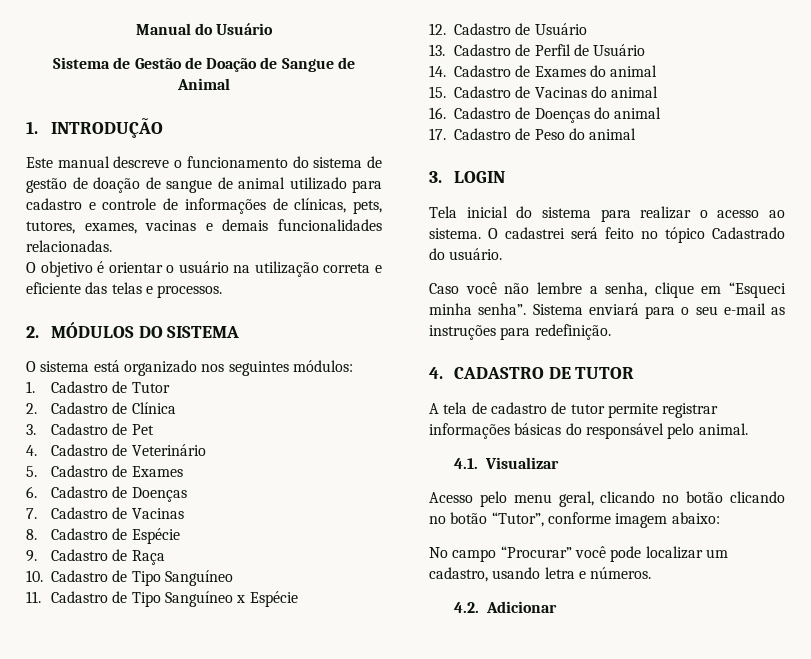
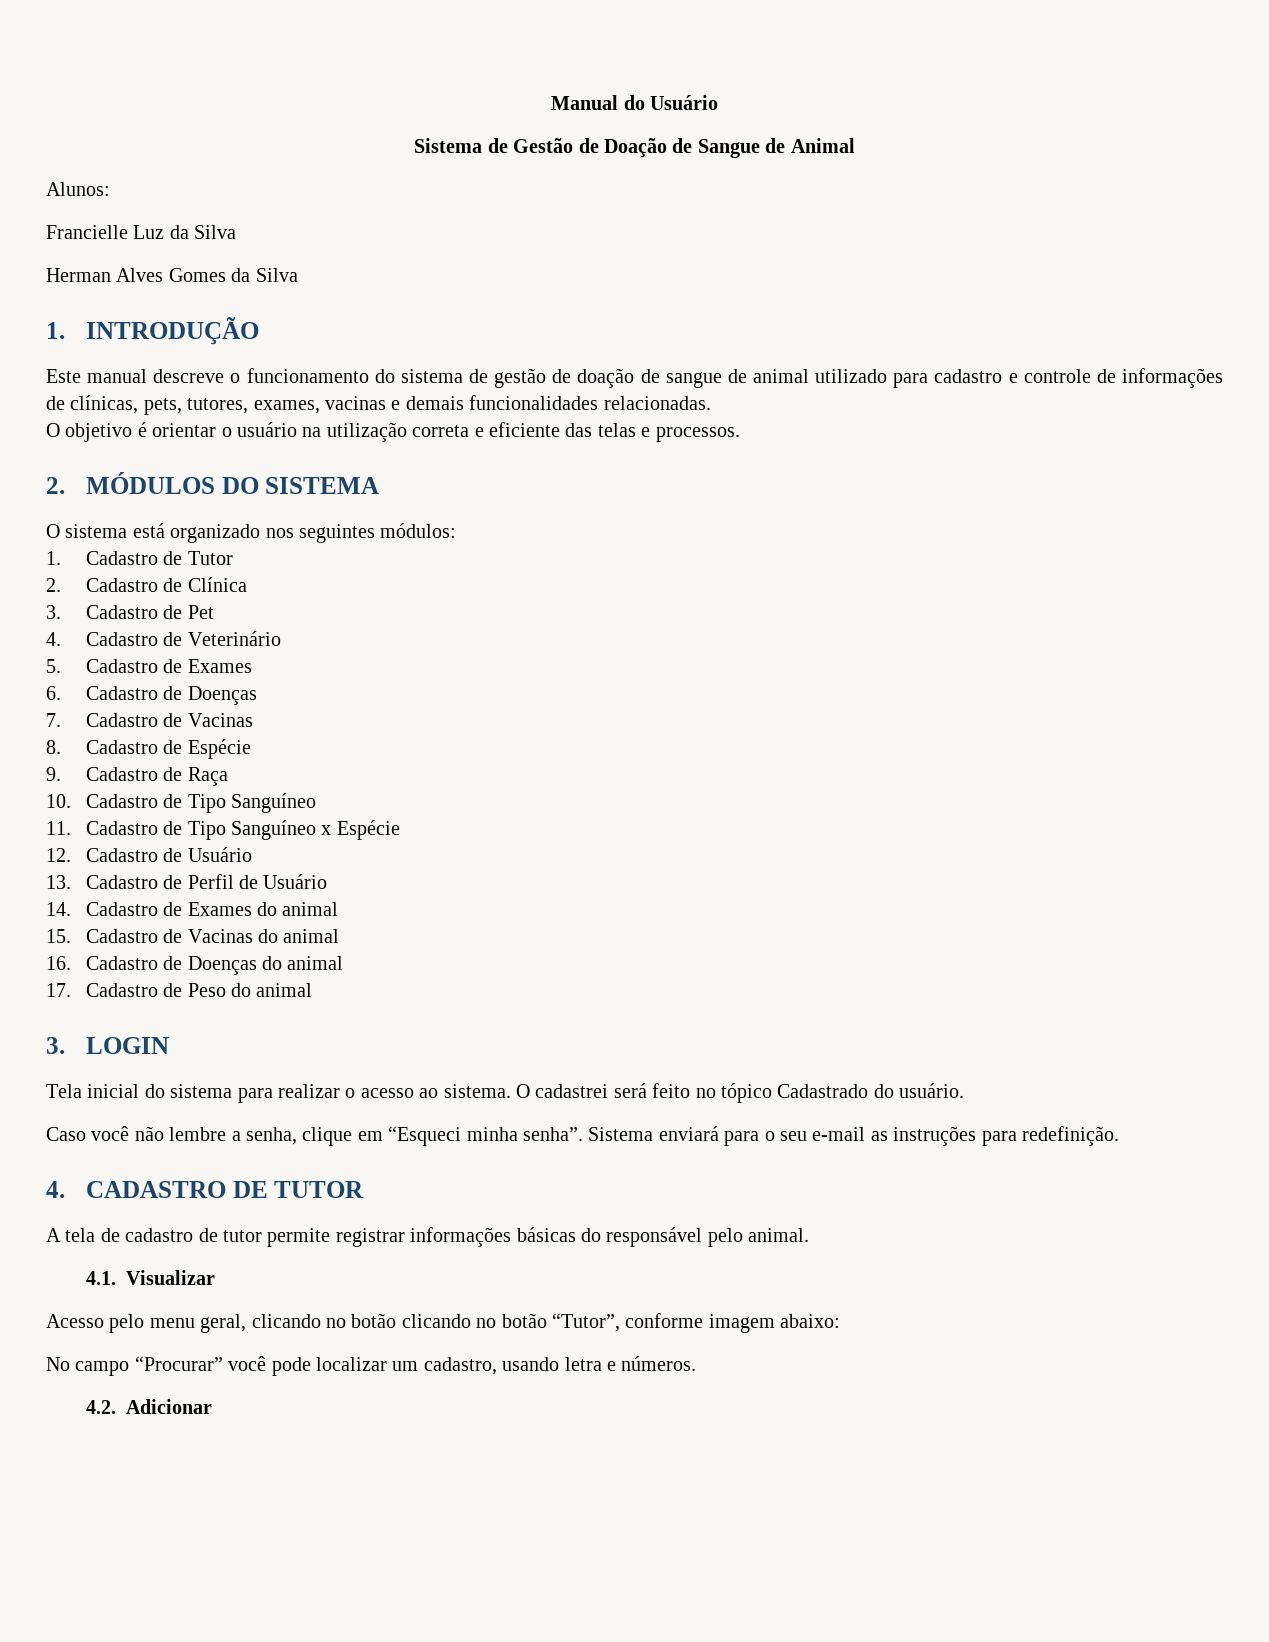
+ Alunos:
+ Francielle Luz da Silva
+ Herman Alves Gomes da Silva

